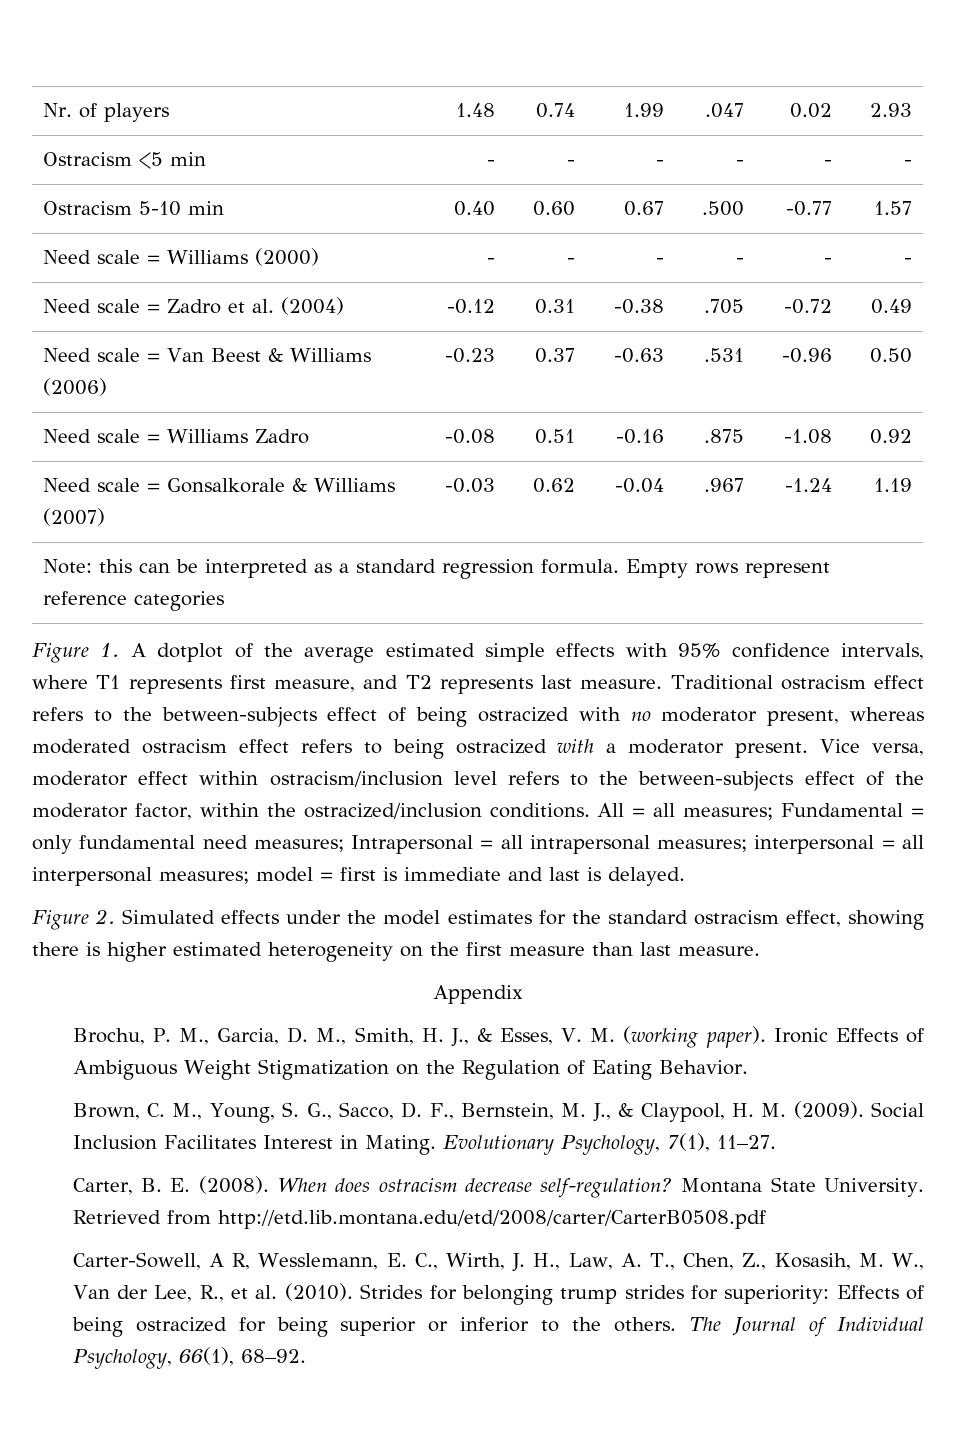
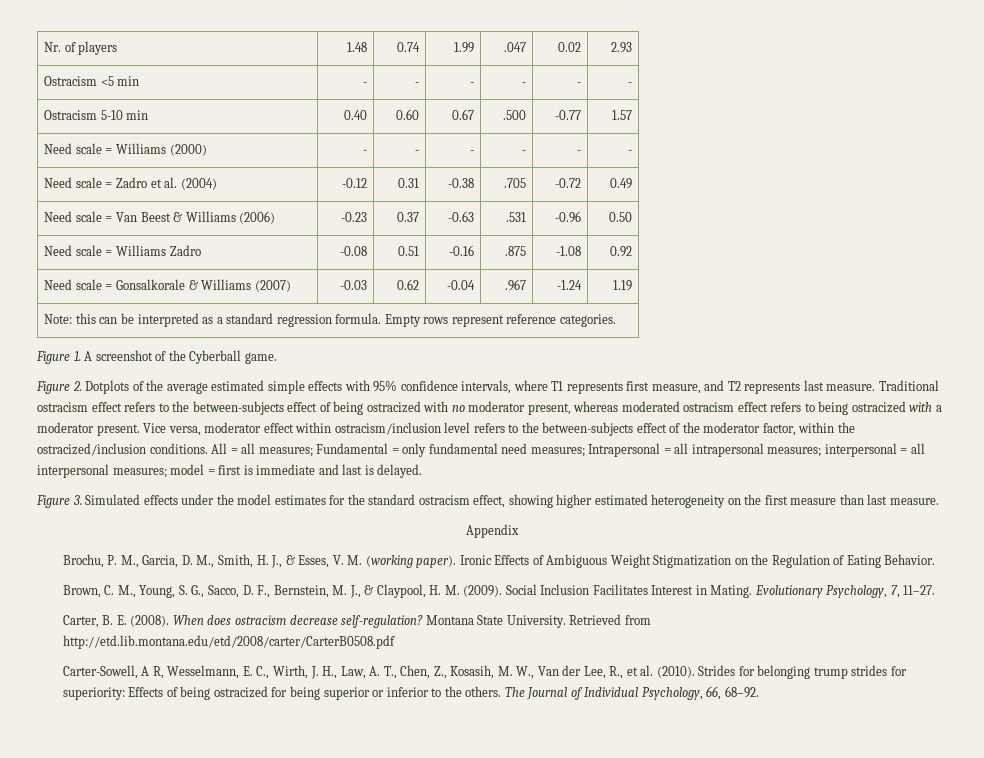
- Note: this can be interpreted as a standard regression formula. Empty rows represent reference categories
+ Note: this can be interpreted as a standard regression formula. Empty rows represent reference categories.
- Figure 1. A dotplot of the average estimated simple effects with 95% confidence intervals, where T1 represents first measure, and T2 represents last measure.
+ Figure 1. A screenshot of the Cyberball game.
+ Figure 2. Dotplots of the average estimated simple effects with 95% confidence intervals, where T1 represents first measure, and T2 represents last measure.
- Figure 2. Simulated effects under the model estimates for the standard ostracism effect, showing there is higher estimated heterogeneity on the first measure than last measure.
+ Figure 3. Simulated effects under the model estimates for the standard ostracism effect, showing higher estimated heterogeneity on the first measure than last measure.
- Evolutionary Psychology, 7(1), 11–27.
+ Evolutionary Psychology, 7, 11–27.
- Carter-Sowell, A R, Wesslemann, E. C., Wirth, J. H., Law, A. T., Chen, Z., Kosasih, M. W., Van der Lee, R., et al. (2010).
+ Carter-Sowell, A R, Wesselmann, E. C., Wirth, J. H., Law, A. T., Chen, Z., Kosasih, M. W., Van der Lee, R., et al. (2010).
- The Journal of Individual Psychology, 66(1), 68–92.
+ The Journal of Individual Psychology, 66, 68–92.

